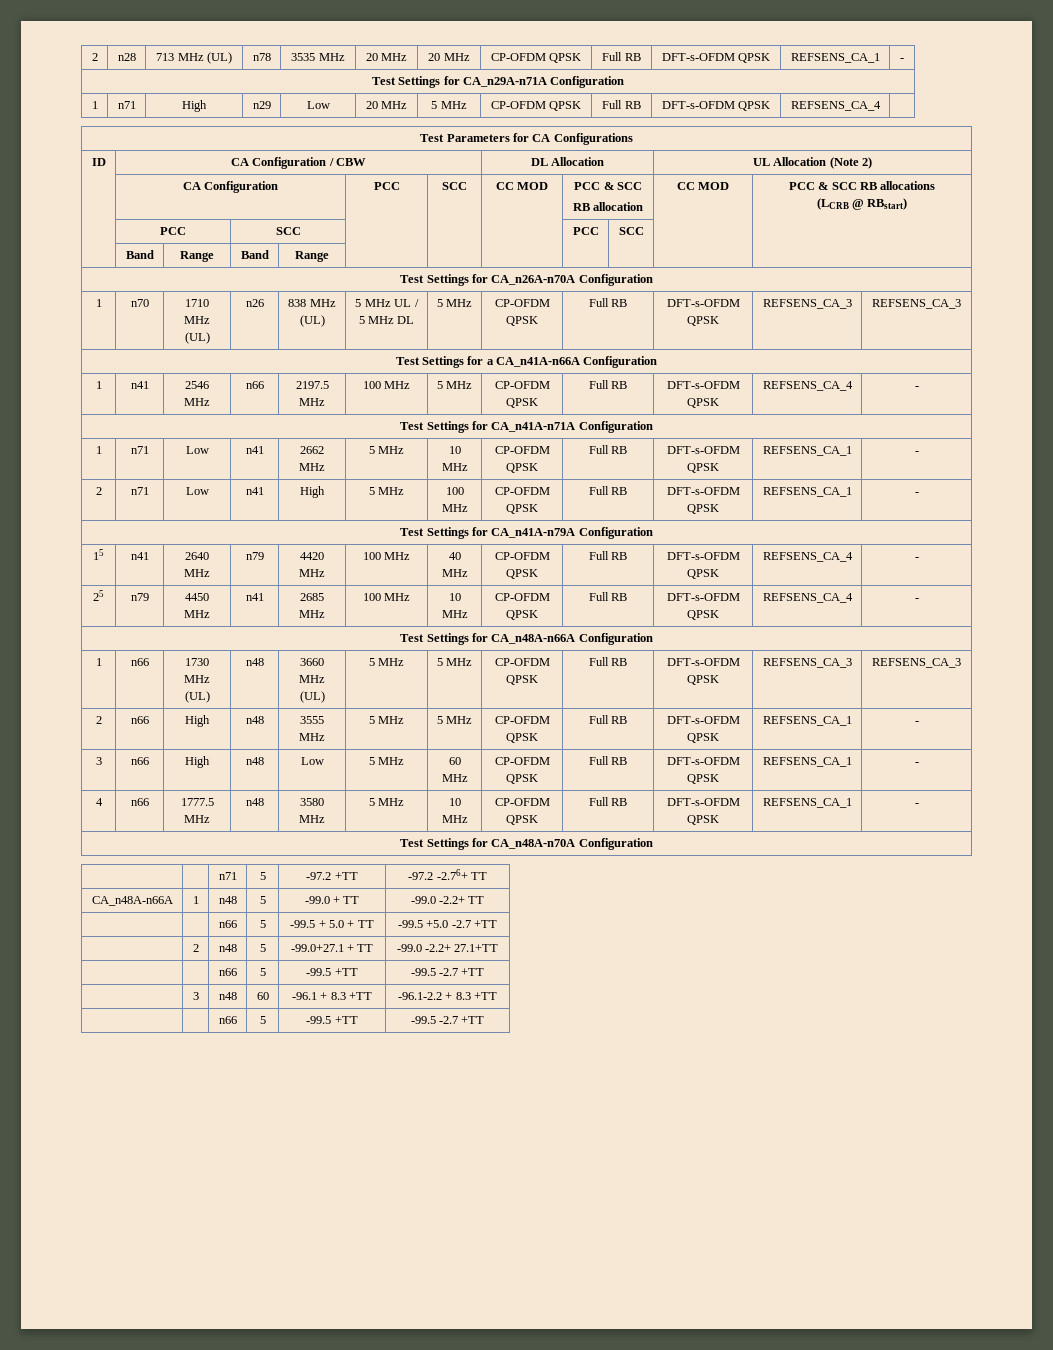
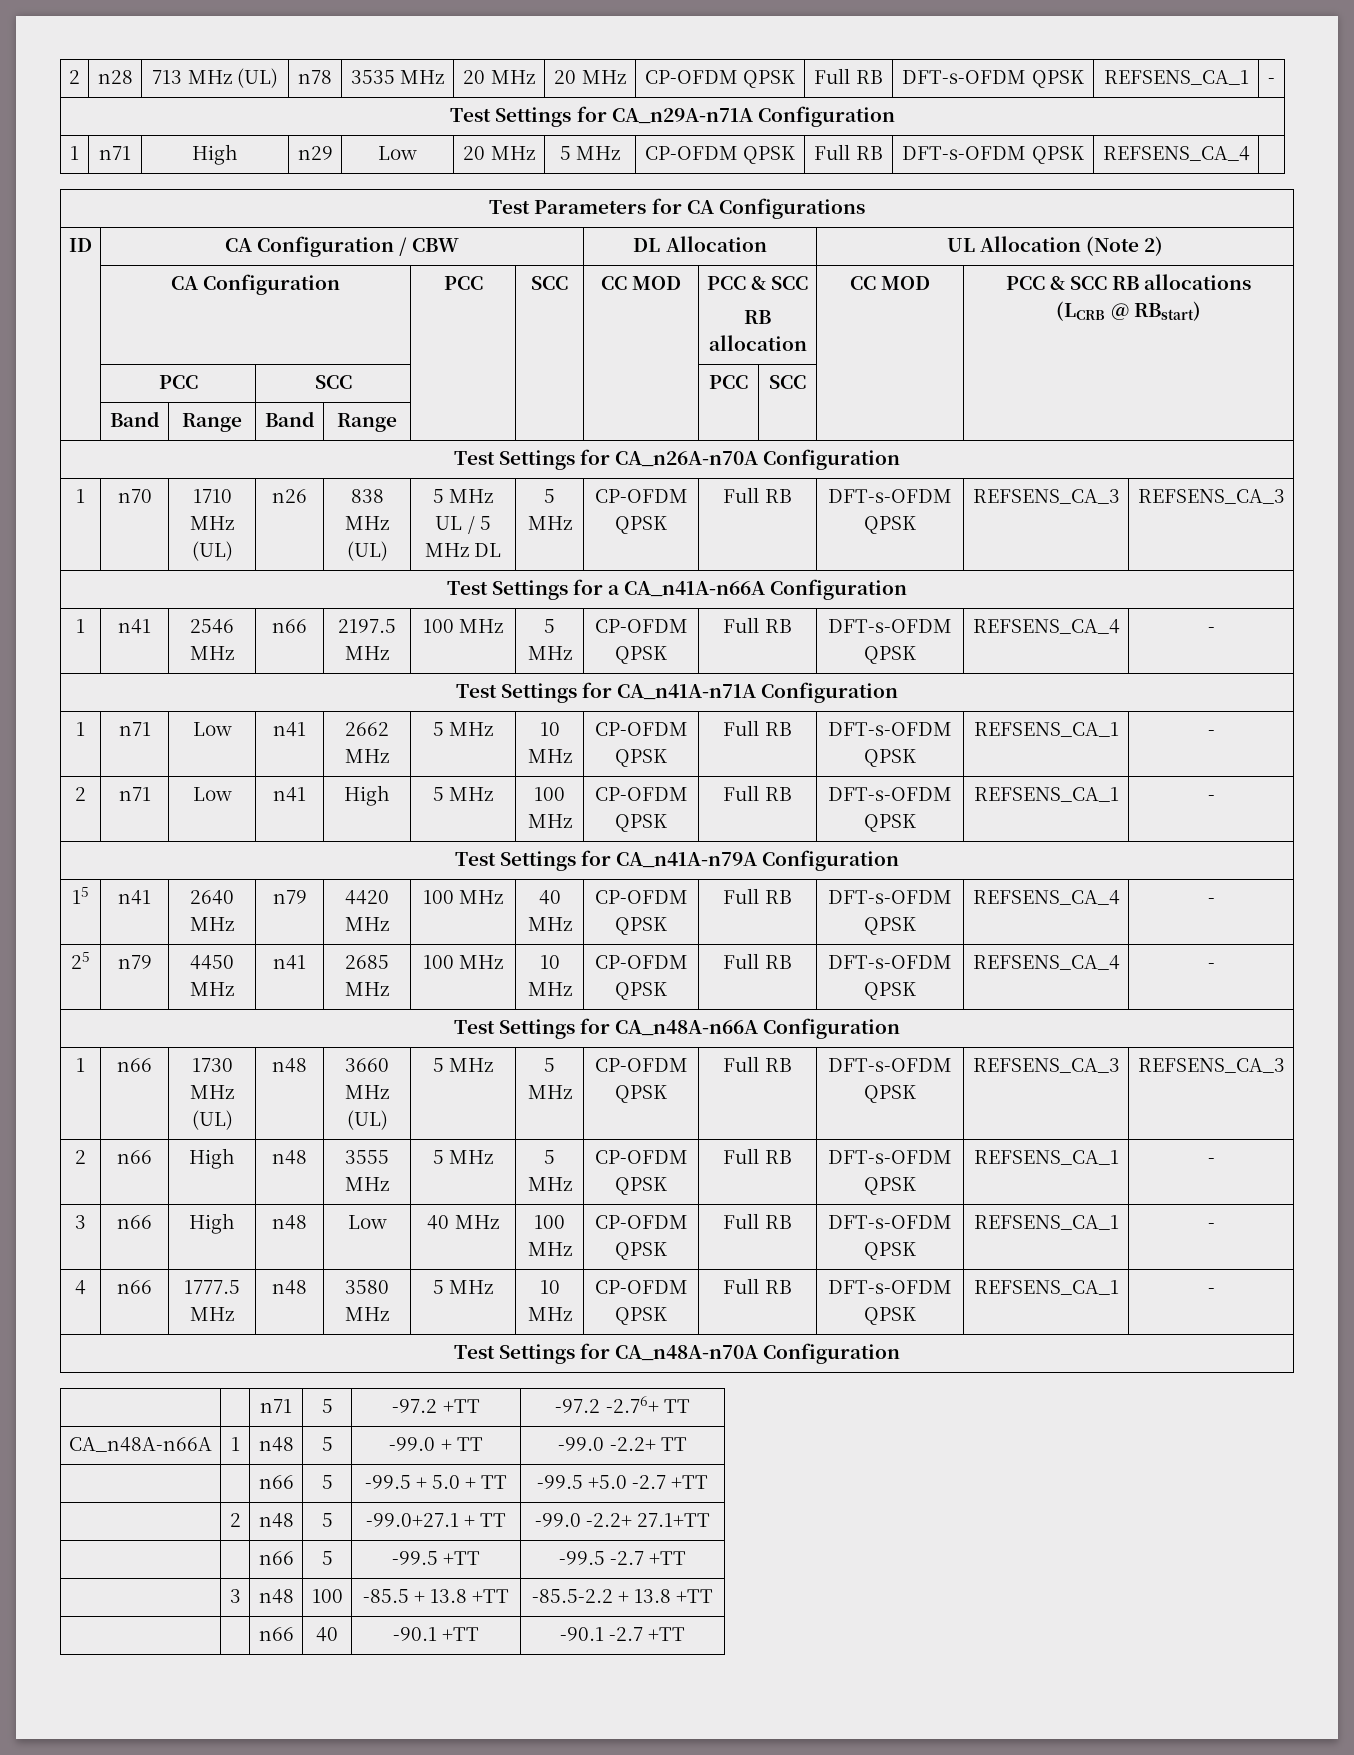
- 3 | n66 | High | n48 | Low | 5 MHz | 60 MHz | CP-OFDM QPSK | Full RB | DFT-s-OFDM QPSK | REFSENS_CA_1 | -
+ 3 | n66 | High | n48 | Low | 40 MHz | 100 MHz | CP-OFDM QPSK | Full RB | DFT-s-OFDM QPSK | REFSENS_CA_1 | -
- | 3 | n48 | 60 | -96.1 + 8.3 +TT | -96.1-2.2 + 8.3 +TT
- | | n66 | 5 | -99.5 +TT | -99.5 -2.7 +TT
+ | 3 | n48 | 100 | -85.5 + 13.8 +TT | -85.5-2.2 + 13.8 +TT
+ | | n66 | 40 | -90.1 +TT | -90.1 -2.7 +TT

